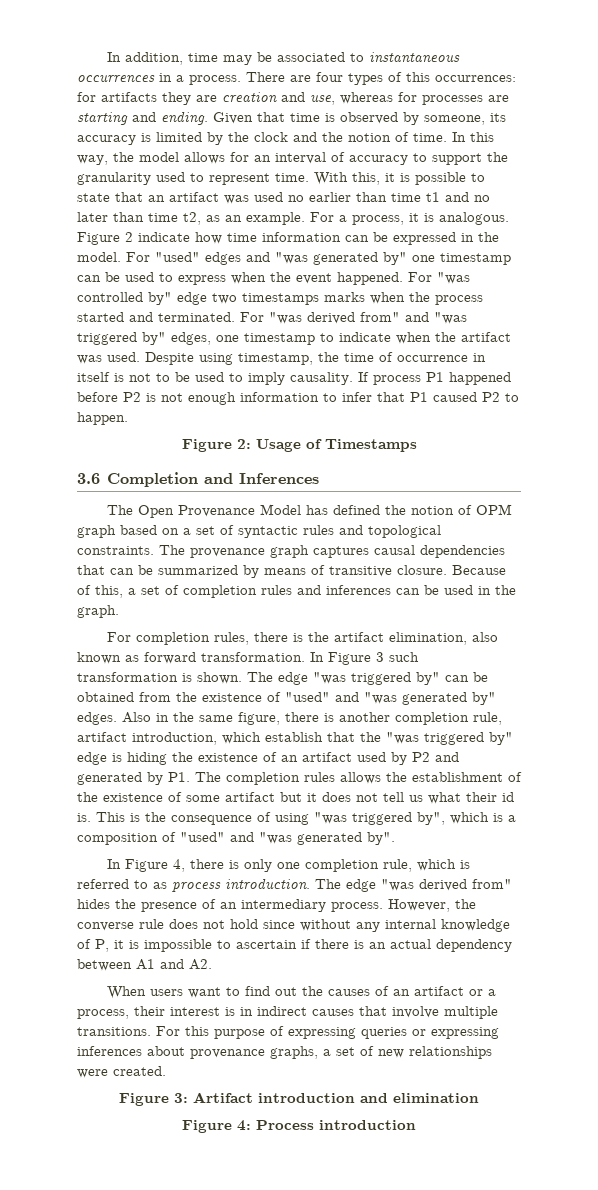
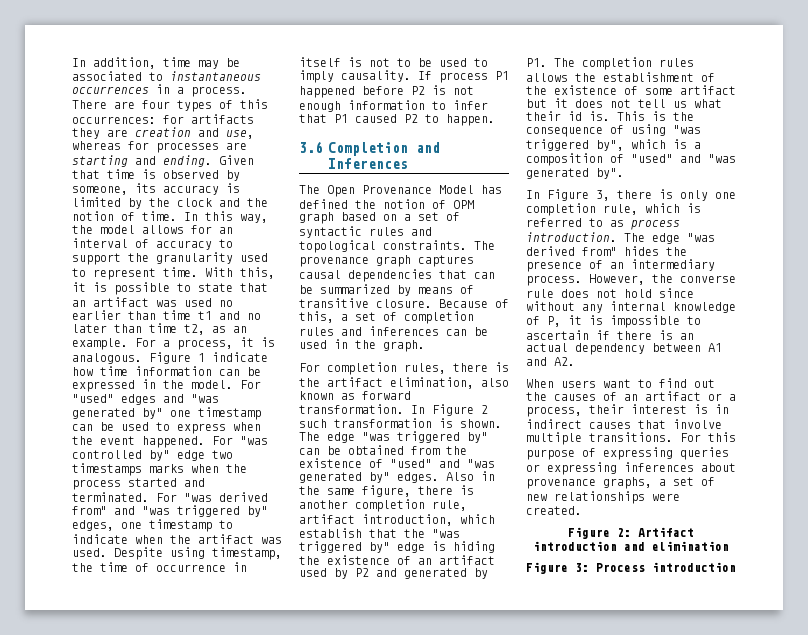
- Figure 2 indicate how time information can be expressed in the model.
+ Figure 1 indicate how time information can be expressed in the model.
- Figure 2: Usage of Timestamps
- In Figure 3 such transformation is shown.
+ In Figure 2 such transformation is shown.
- In Figure 4, there is only one completion rule, which is referred to as process introduction.
+ In Figure 3, there is only one completion rule, which is referred to as process introduction.
- Figure 3: Artifact introduction and elimination
+ Figure 2: Artifact introduction and elimination
- Figure 4: Process introduction
+ Figure 3: Process introduction

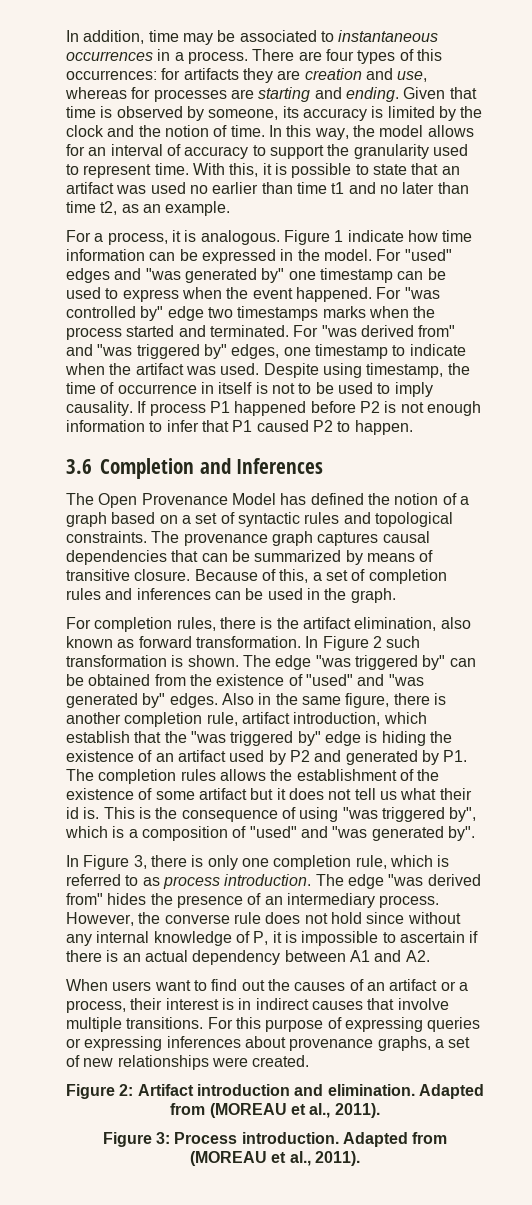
- With this, it is possible to state that an artifact was used no earlier than time t1 and no later than time t2, as an example. For a process, it is analogous.
+ With this, it is possible to state that an artifact was used no earlier than time t1 and no later than time t2, as an example.
+ For a process, it is analogous.
- The Open Provenance Model has defined the notion of OPM graph based on a set of syntactic rules and topological constraints.
+ The Open Provenance Model has defined the notion of a graph based on a set of syntactic rules and topological constraints.
- Figure 2: Artifact introduction and elimination
- Figure 3: Process introduction
+ Figure 2: Artifact introduction and elimination. Adapted from (MOREAU et al., 2011).
+ Figure 3: Process introduction. Adapted from (MOREAU et al., 2011).

